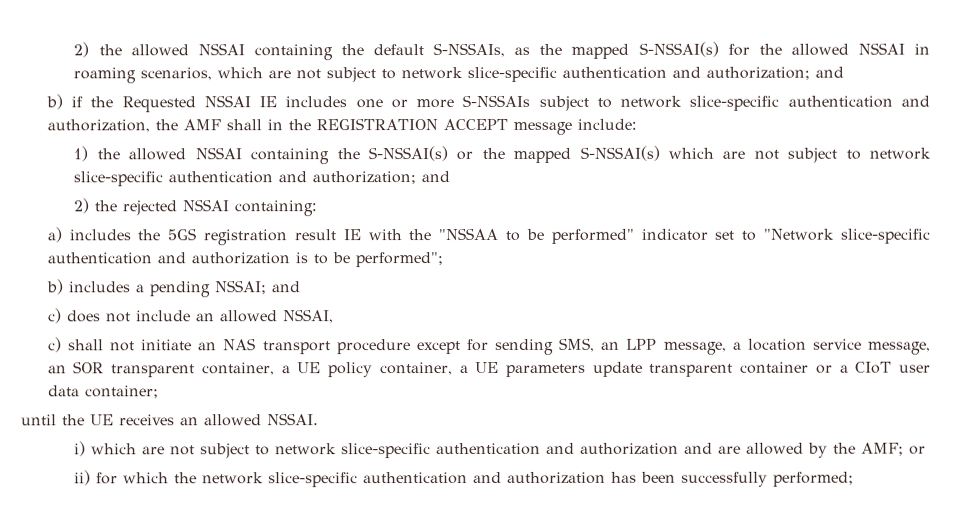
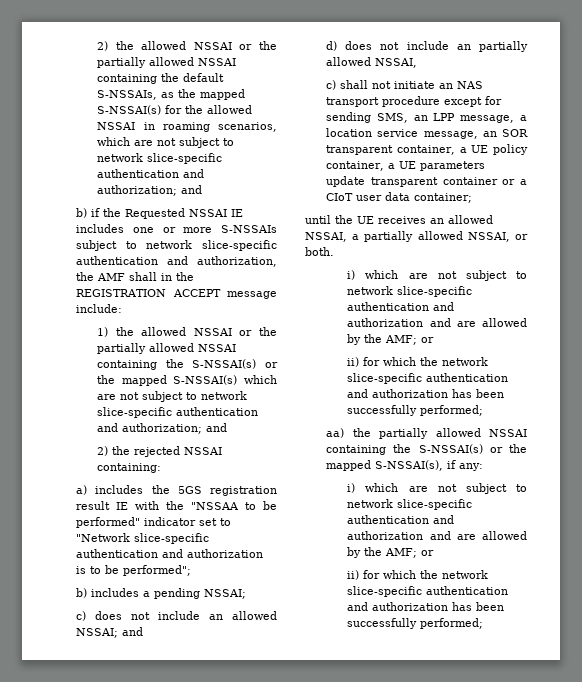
- 2) the allowed NSSAI containing the default S-NSSAIs, as the mapped S-NSSAI(s) for the allowed NSSAI in roaming scenarios, which are not subject to network slice-specific authentication and authorization; and
+ 2) the allowed NSSAI or the partially allowed NSSAI containing the default S-NSSAIs, as the mapped S-NSSAI(s) for the allowed NSSAI in roaming scenarios, which are not subject to network slice-specific authentication and authorization; and
- 1) the allowed NSSAI containing the S-NSSAI(s) or the mapped S-NSSAI(s) which are not subject to network slice-specific authentication and authorization; and
+ 1) the allowed NSSAI or the partially allowed NSSAI containing the S-NSSAI(s) or the mapped S-NSSAI(s) which are not subject to network slice-specific authentication and authorization; and
- b) includes a pending NSSAI; and
+ b) includes a pending NSSAI;
- c) does not include an allowed NSSAI,
+ c) does not include an allowed NSSAI; and
+ d) does not include an partially allowed NSSAI,
- until the UE receives an allowed NSSAI.
+ until the UE receives an allowed NSSAI, a partially allowed NSSAI, or both.
+ aa) the partially allowed NSSAI containing the S-NSSAI(s) or the mapped S-NSSAI(s), if any:
+ i) which are not subject to network slice-specific authentication and authorization and are allowed by the AMF; or
+ ii) for which the network slice-specific authentication and authorization has been successfully performed;

